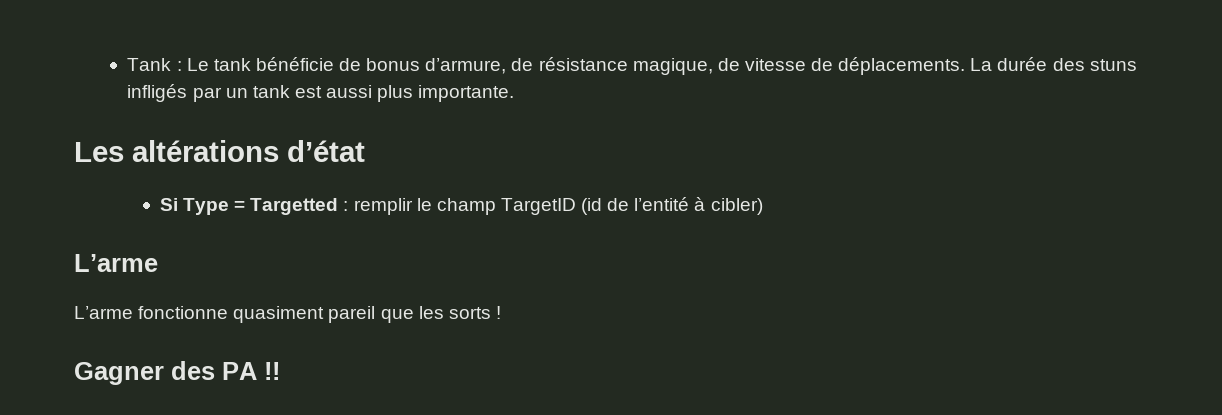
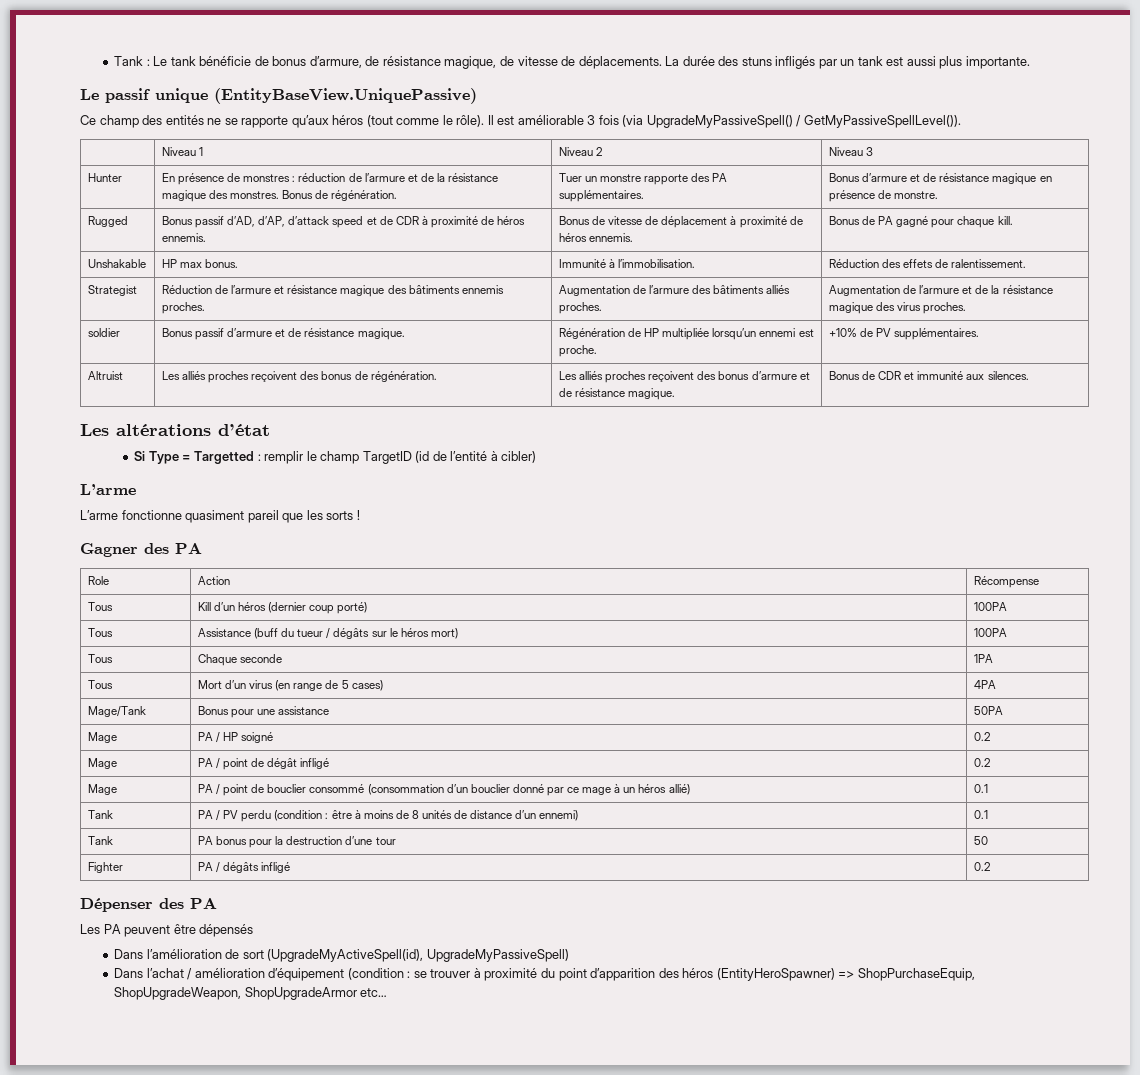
+ Le passif unique (EntityBaseView.UniquePassive)
+ Ce champ des entités ne se rapporte qu’aux héros (tout comme le rôle). Il est améliorable 3 fois (via UpgradeMyPassiveSpell() / GetMyPassiveSpellLevel()).
+ | Niveau 1 | Niveau 2 | Niveau 3
+ Hunter | En présence de monstres : réduction de l’armure et de la résistance magique des monstres. Bonus de régénération. | Tuer un monstre rapporte des PA supplémentaires. | Bonus d’armure et de résistance magique en présence de monstre.
+ Rugged | Bonus passif d’AD, d’AP, d’attack speed et de CDR à proximité de héros ennemis. | Bonus de vitesse de déplacement à proximité de héros ennemis. | Bonus de PA gagné pour chaque kill.
+ Unshakable | HP max bonus. | Immunité à l’immobilisation. | Réduction des effets de ralentissement.
+ Strategist | Réduction de l’armure et résistance magique des bâtiments ennemis proches. | Augmentation de l’armure des bâtiments alliés proches. | Augmentation de l’armure et de la résistance magique des virus proches.
+ soldier | Bonus passif d’armure et de résistance magique. | Régénération de HP multipliée lorsqu’un ennemi est proche. | +10% de PV supplémentaires.
+ Altruist | Les alliés proches reçoivent des bonus de régénération. | Les alliés proches reçoivent des bonus d’armure et de résistance magique. | Bonus de CDR et immunité aux silences.
- Gagner des PA !!
+ Gagner des PA
+ Role | Action | Récompense
+ Tous | Kill d’un héros (dernier coup porté) | 100PA
+ Tous | Assistance (buff du tueur / dégâts sur le héros mort) | 100PA
+ Tous | Chaque seconde | 1PA
+ Tous | Mort d’un virus (en range de 5 cases) | 4PA
+ Mage/Tank | Bonus pour une assistance | 50PA
+ Mage | PA / HP soigné | 0.2
+ Mage | PA / point de dégât infligé | 0.2
+ Mage | PA / point de bouclier consommé (consommation d’un bouclier donné par ce mage à un héros allié) | 0.1
+ Tank | PA / PV perdu (condition : être à moins de 8 unités de distance d’un ennemi) | 0.1
+ Tank | PA bonus pour la destruction d’une tour | 50
+ Fighter | PA / dégâts infligé | 0.2
+ Dépenser des PA
+ Les PA peuvent être dépensés
+ Dans l’amélioration de sort (UpgradeMyActiveSpell(id), UpgradeMyPassiveSpell)
+ Dans l’achat / amélioration d’équipement (condition : se trouver à proximité du point d’apparition des héros (EntityHeroSpawner) => ShopPurchaseEquip, ShopUpgradeWeapon, ShopUpgradeArmor etc…

